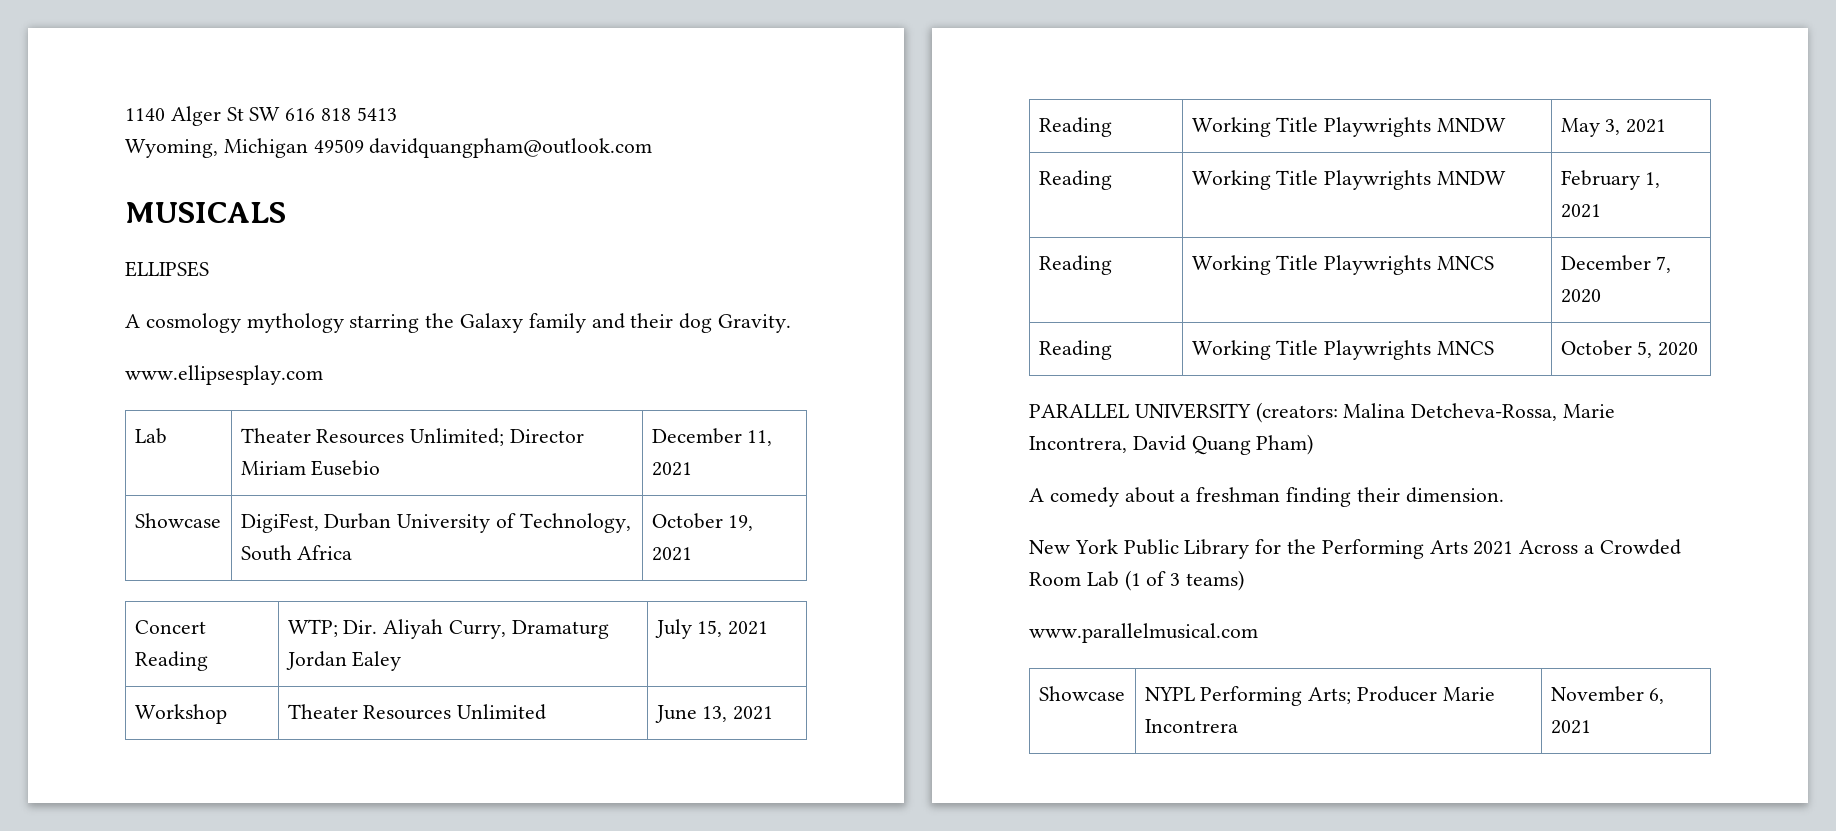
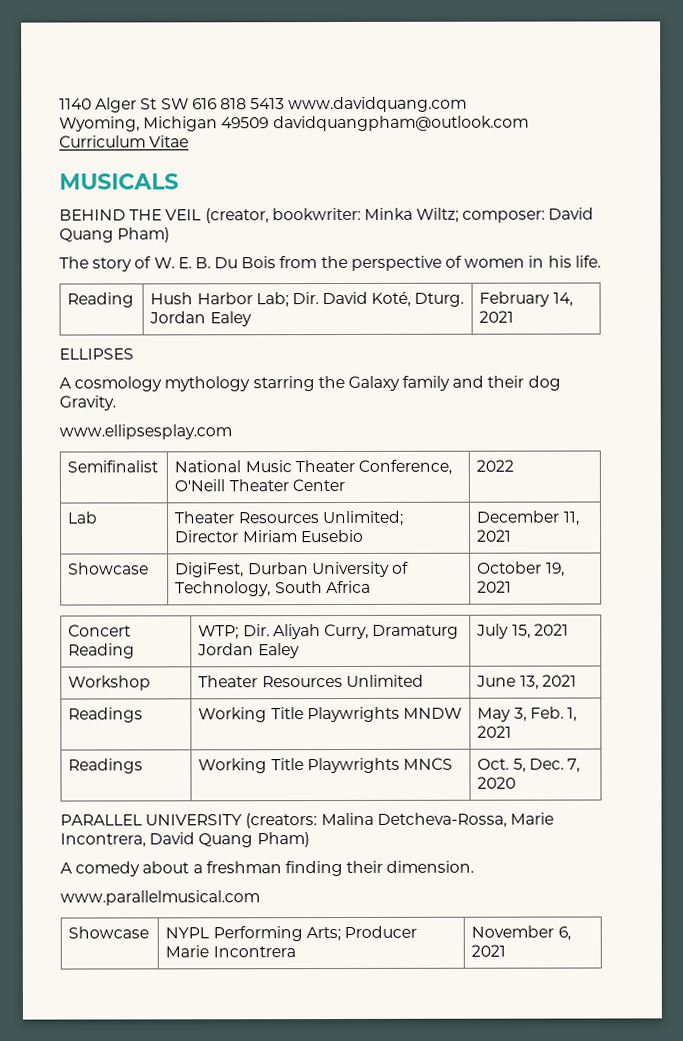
- 1140 Alger St SW 616 818 5413
+ 1140 Alger St SW 616 818 5413 www.davidquang.com
- Wyoming, Michigan 49509 davidquangpham@outlook.com
+ Wyoming, Michigan 49509 davidquangpham@outlook.com Curriculum Vitae
+ BEHIND THE VEIL (creator, bookwriter: Minka Wiltz; composer: David Quang Pham)
+ The story of W. E. B. Du Bois from the perspective of women in his life.
+ Reading | Hush Harbor Lab; Dir. David Koté, Dturg. Jordan Ealey | February 14, 2021
+ Semifinalist | National Music Theater Conference, O'Neill Theater Center | 2022
- Reading | Working Title Playwrights MNDW | May 3, 2021
- Reading | Working Title Playwrights MNDW | February 1, 2021
+ Readings | Working Title Playwrights MNDW | May 3, Feb. 1, 2021
- Reading | Working Title Playwrights MNCS | December 7, 2020
+ Readings | Working Title Playwrights MNCS | Oct. 5, Dec. 7, 2020
- Reading | Working Title Playwrights MNCS | October 5, 2020
- New York Public Library for the Performing Arts 2021 Across a Crowded Room Lab (1 of 3 teams)

